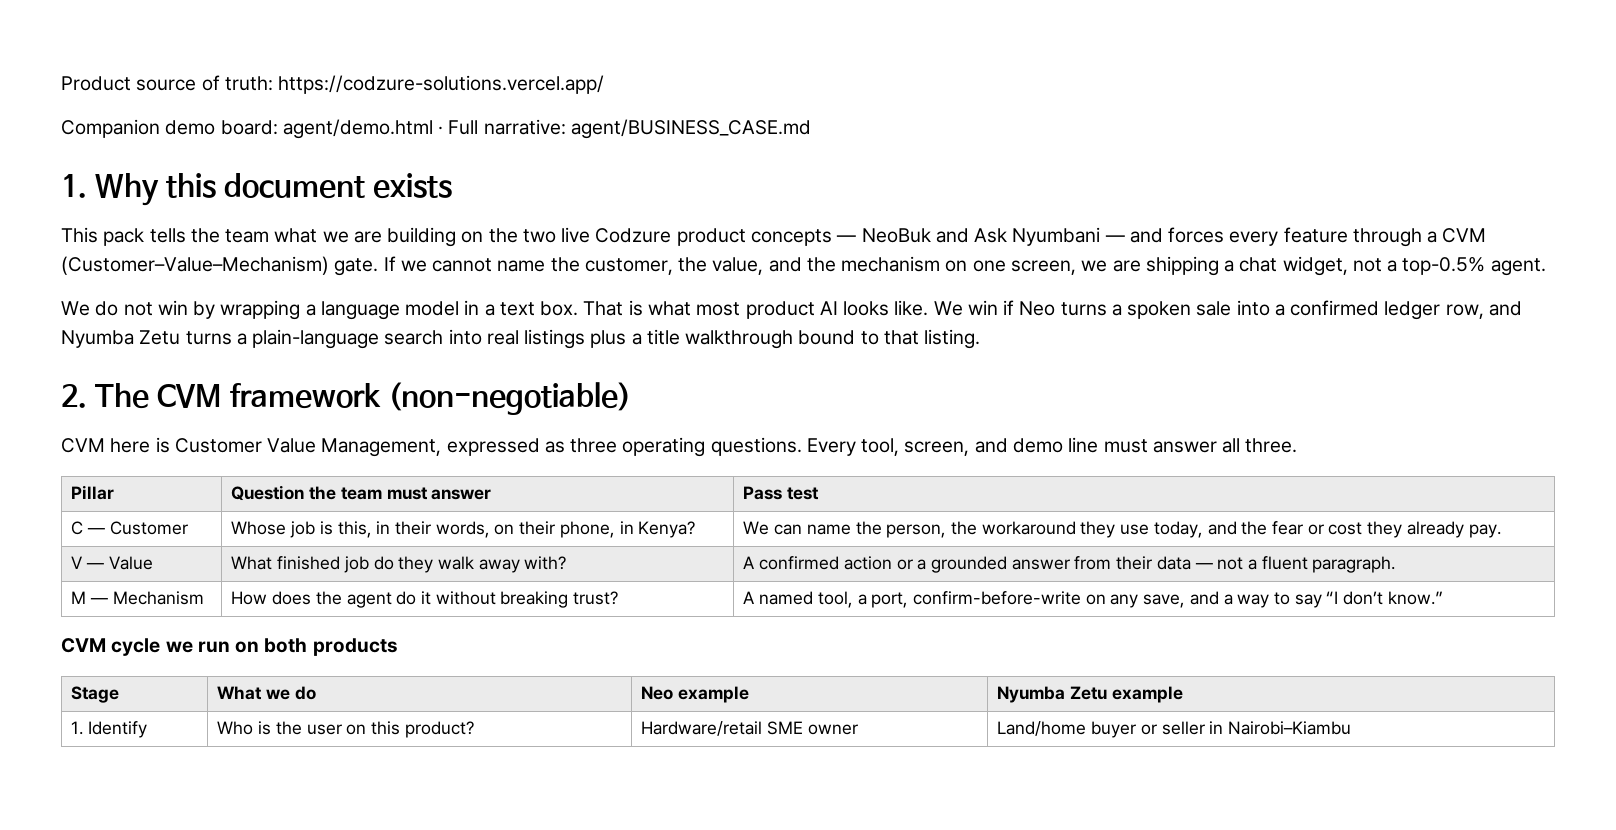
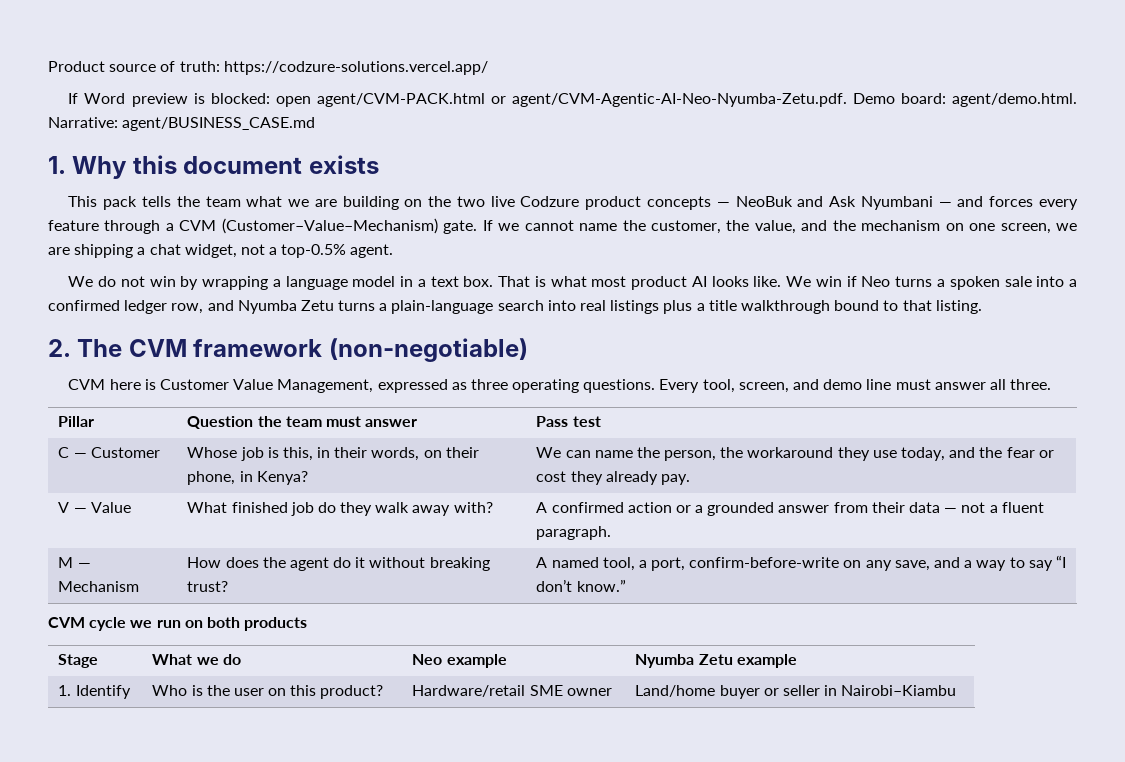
- Companion demo board: agent/demo.html · Full narrative: agent/BUSINESS_CASE.md
+ If Word preview is blocked: open agent/CVM-PACK.html or agent/CVM-Agentic-AI-Neo-Nyumba-Zetu.pdf. Demo board: agent/demo.html. Narrative: agent/BUSINESS_CASE.md

